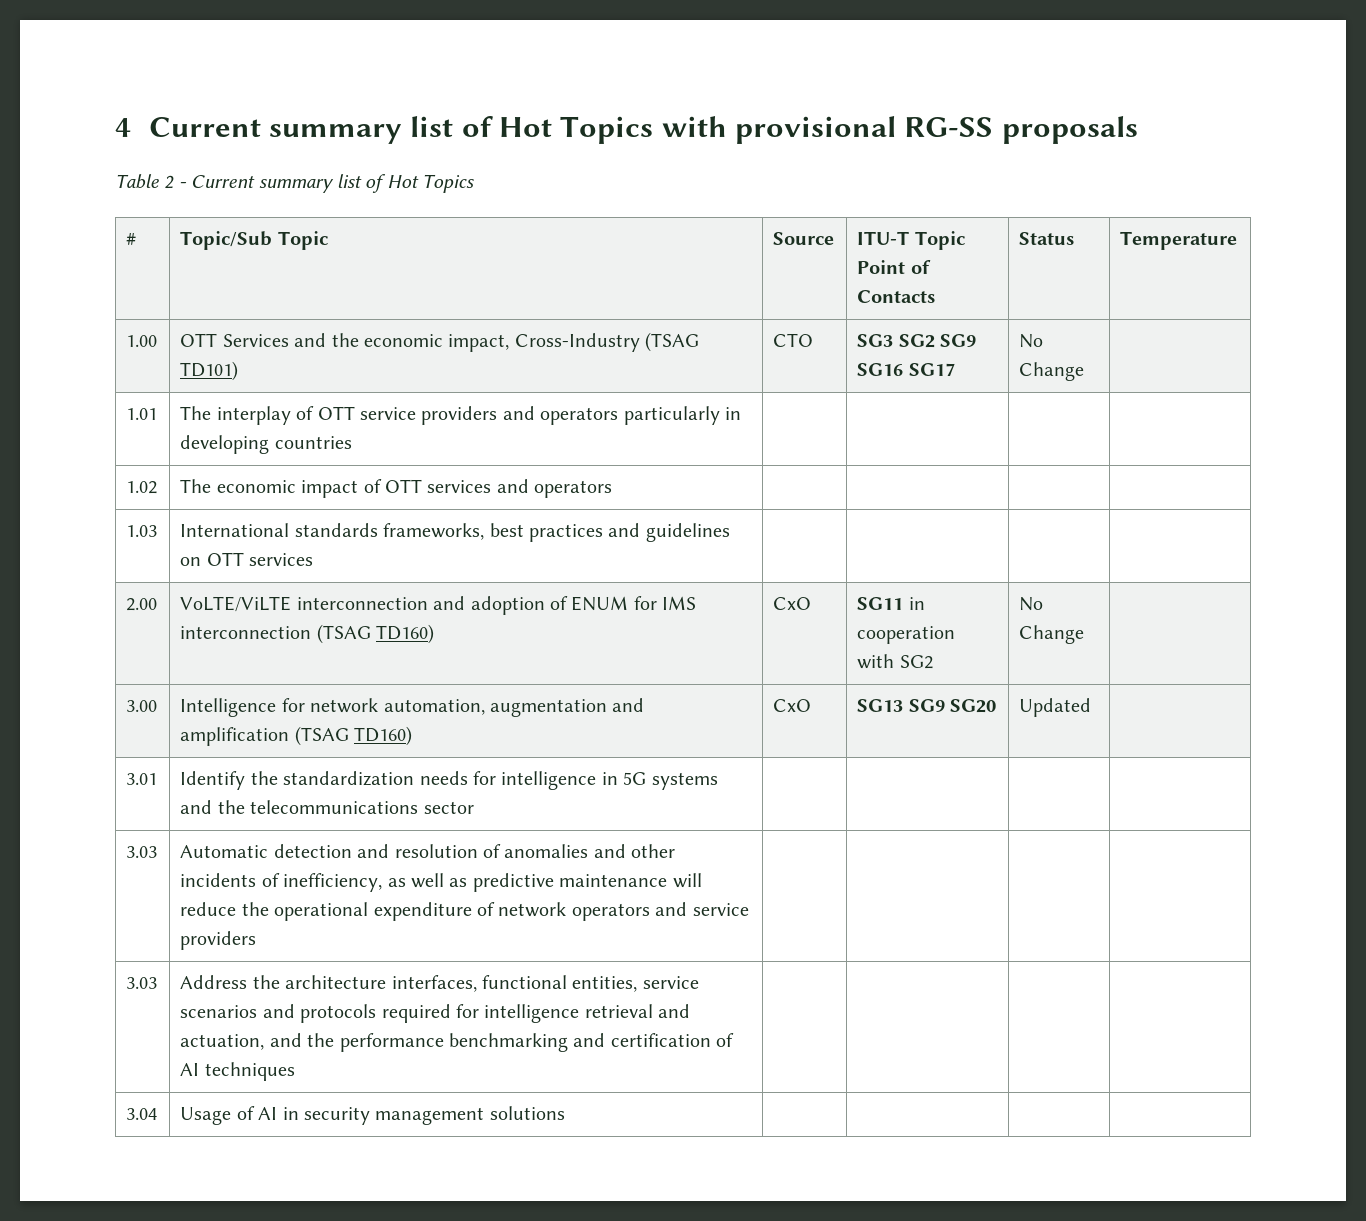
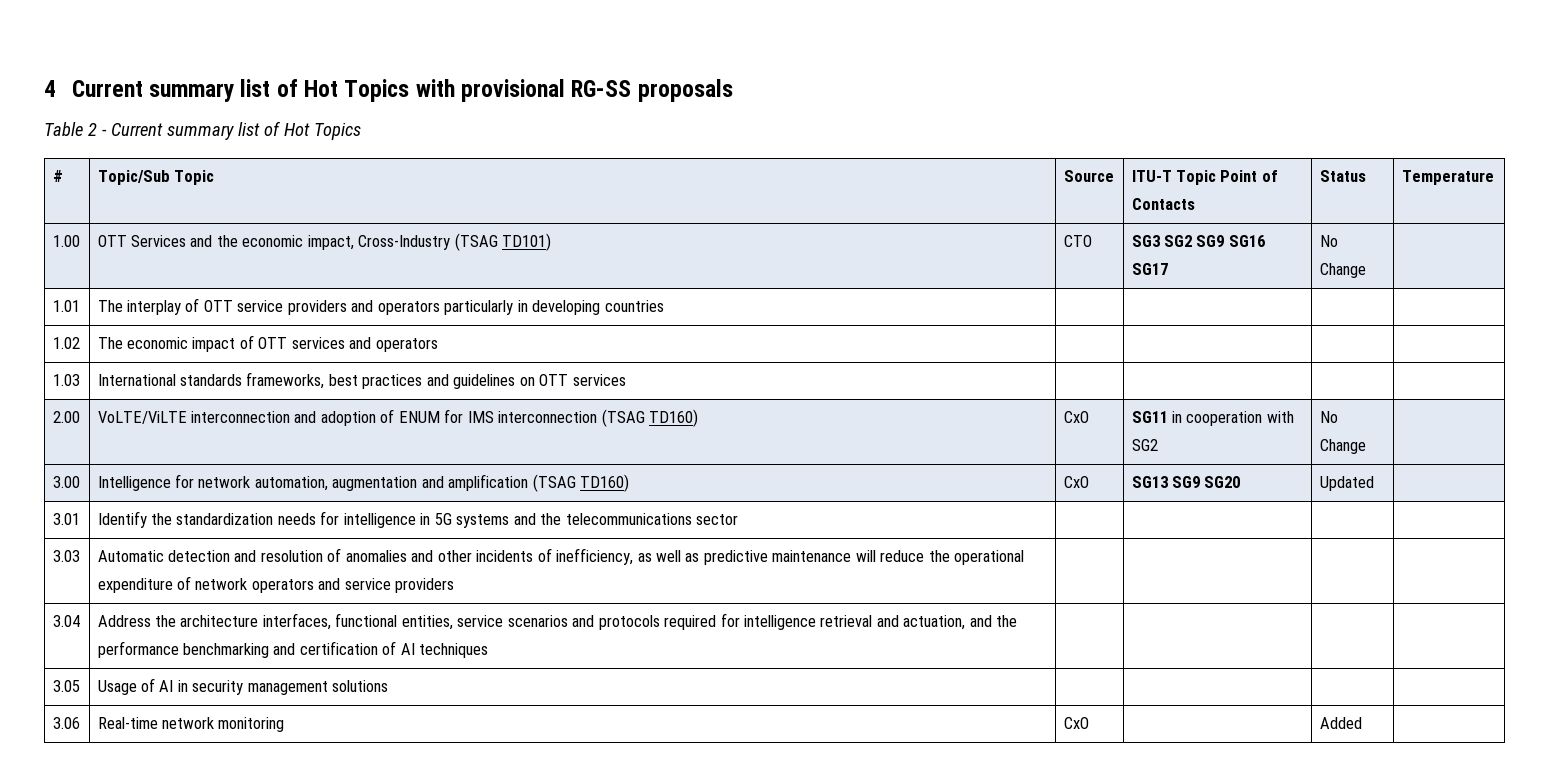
- 3.03 | Address the architecture interfaces, functional entities, service scenarios and protocols required for intelligence retrieval and actuation, and the performance benchmarking and certification of AI techniques | | | |
+ 3.04 | Address the architecture interfaces, functional entities, service scenarios and protocols required for intelligence retrieval and actuation, and the performance benchmarking and certification of AI techniques | | | |
- 3.04 | Usage of AI in security management solutions | | | |
+ 3.05 | Usage of AI in security management solutions | | | |
+ 3.06 | Real-time network monitoring | CxO | | Added |

